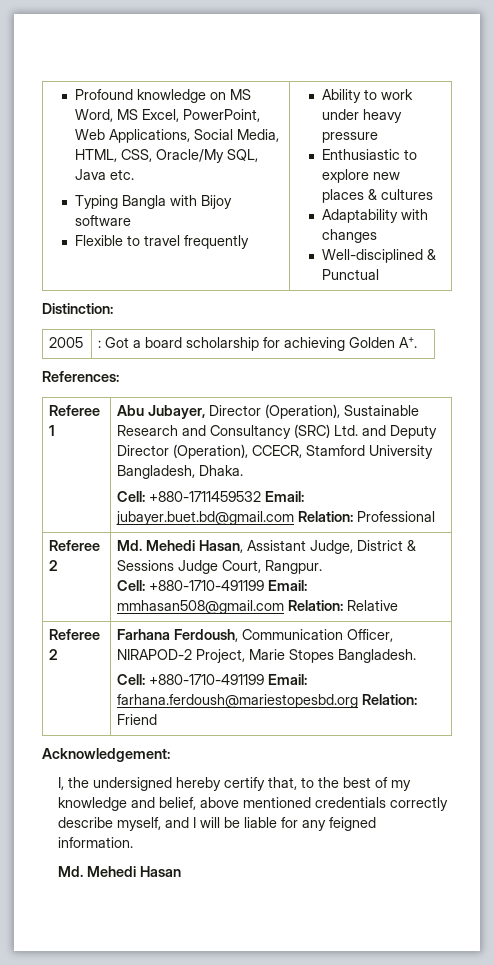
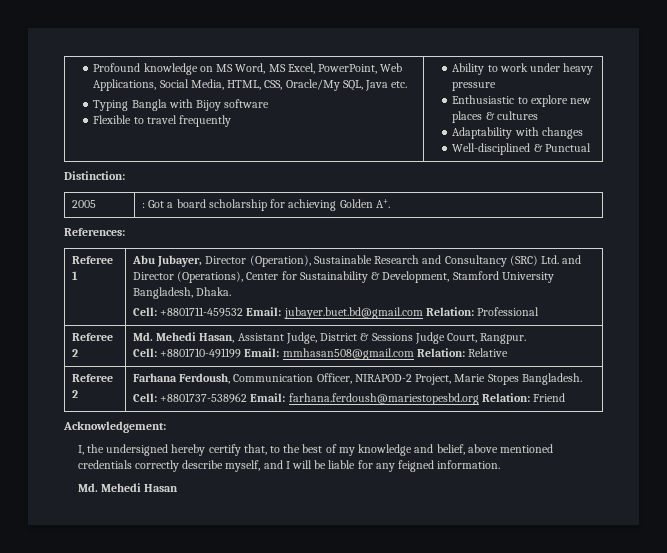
- Referee 1 | Abu Jubayer, Director (Operation), Sustainable Research and Consultancy (SRC) Ltd. and Deputy Director (Operation), CCECR, Stamford University Bangladesh, Dhaka.
- Cell: +880-1711459532 Email: jubayer.buet.bd@gmail.com Relation: Professional
+ Referee 1 | Abu Jubayer, Director (Operation), Sustainable Research and Consultancy (SRC) Ltd. and Director (Operations), Center for Sustainability & Development, Stamford University Bangladesh, Dhaka.
+ Cell: +8801711-459532 Email: jubayer.buet.bd@gmail.com Relation: Professional
  Referee 2 | Md. Mehedi Hasan, Assistant Judge, District & Sessions Judge Court, Rangpur.
- Cell: +880-1710-491199 Email: mmhasan508@gmail.com Relation: Relative
+ Cell: +8801710-491199 Email: mmhasan508@gmail.com Relation: Relative
  Referee 2 | Farhana Ferdoush, Communication Officer, NIRAPOD-2 Project, Marie Stopes Bangladesh.
- Cell: +880-1710-491199 Email: farhana.ferdoush@mariestopesbd.org Relation: Friend
+ Cell: +8801737-538962 Email: farhana.ferdoush@mariestopesbd.org Relation: Friend

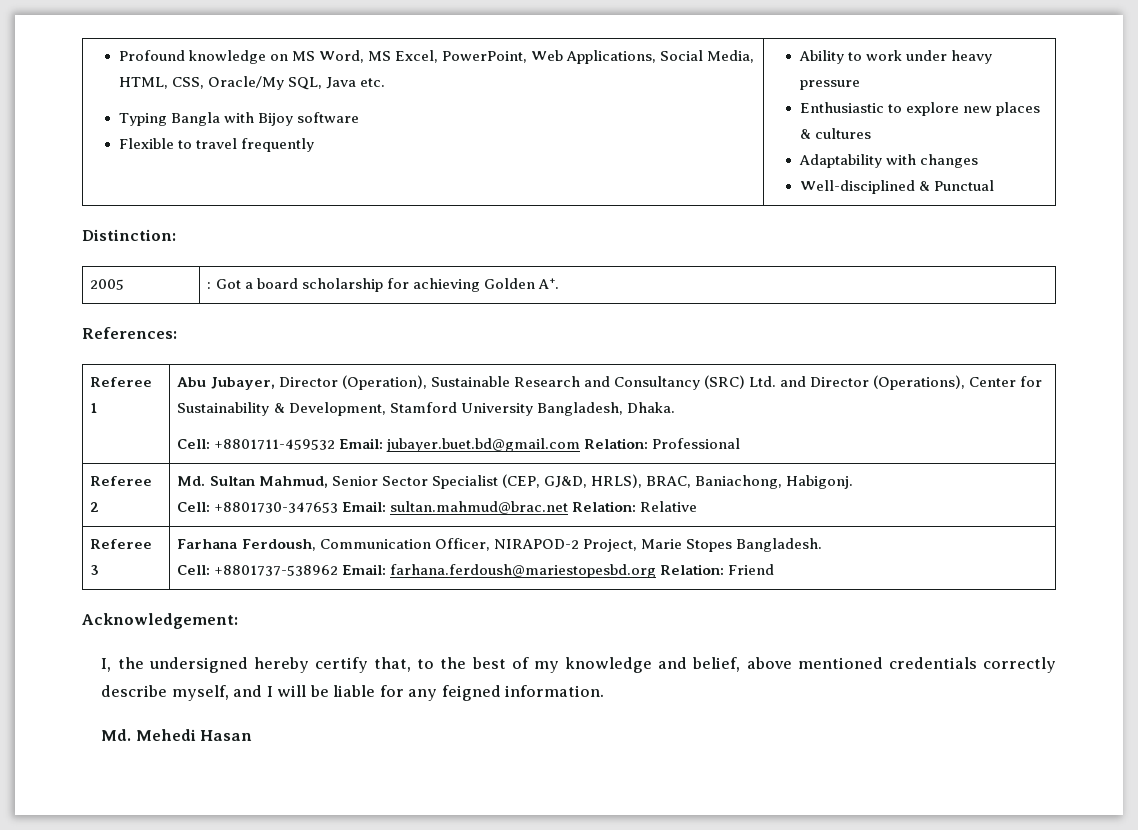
- Referee 2 | Md. Mehedi Hasan, Assistant Judge, District & Sessions Judge Court, Rangpur.
- Cell: +8801710-491199 Email: mmhasan508@gmail.com Relation: Relative
+ Referee 2 | Md. Sultan Mahmud, Senior Sector Specialist (CEP, GJ&D, HRLS), BRAC, Baniachong, Habigonj.
+ Cell: +8801730-347653 Email: sultan.mahmud@brac.net Relation: Relative
- Referee 2 | Farhana Ferdoush, Communication Officer, NIRAPOD-2 Project, Marie Stopes Bangladesh.
+ Referee 3 | Farhana Ferdoush, Communication Officer, NIRAPOD-2 Project, Marie Stopes Bangladesh.

